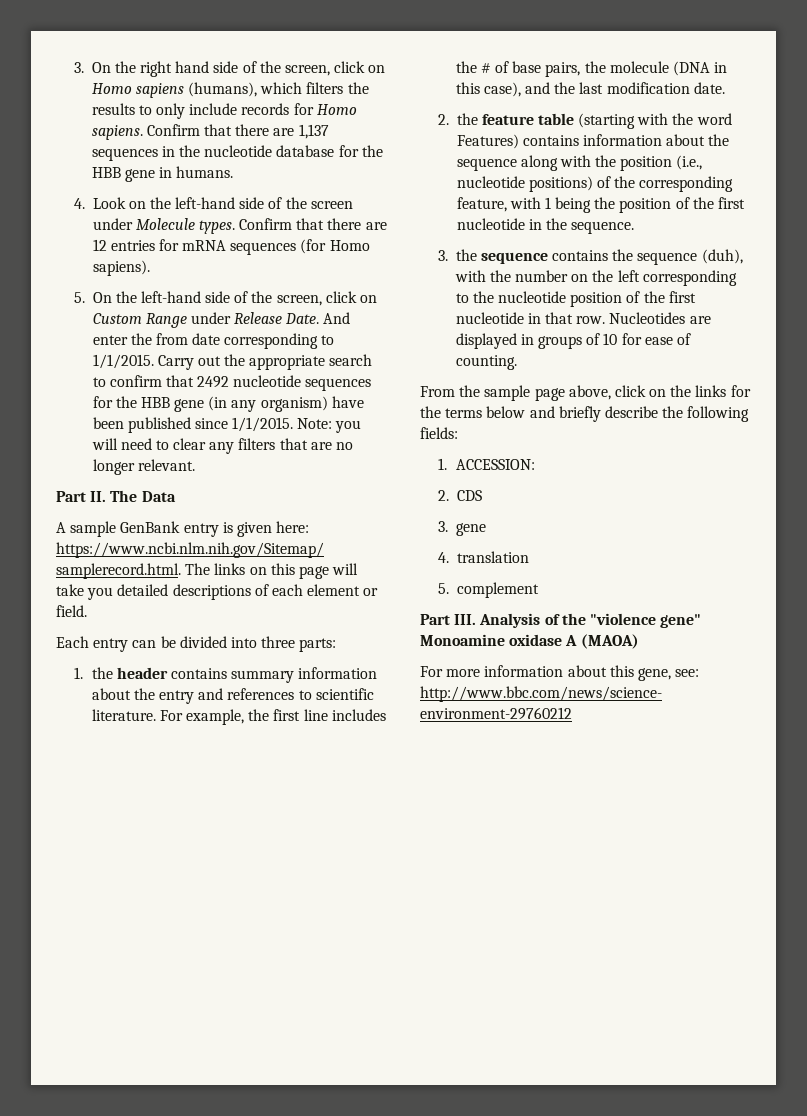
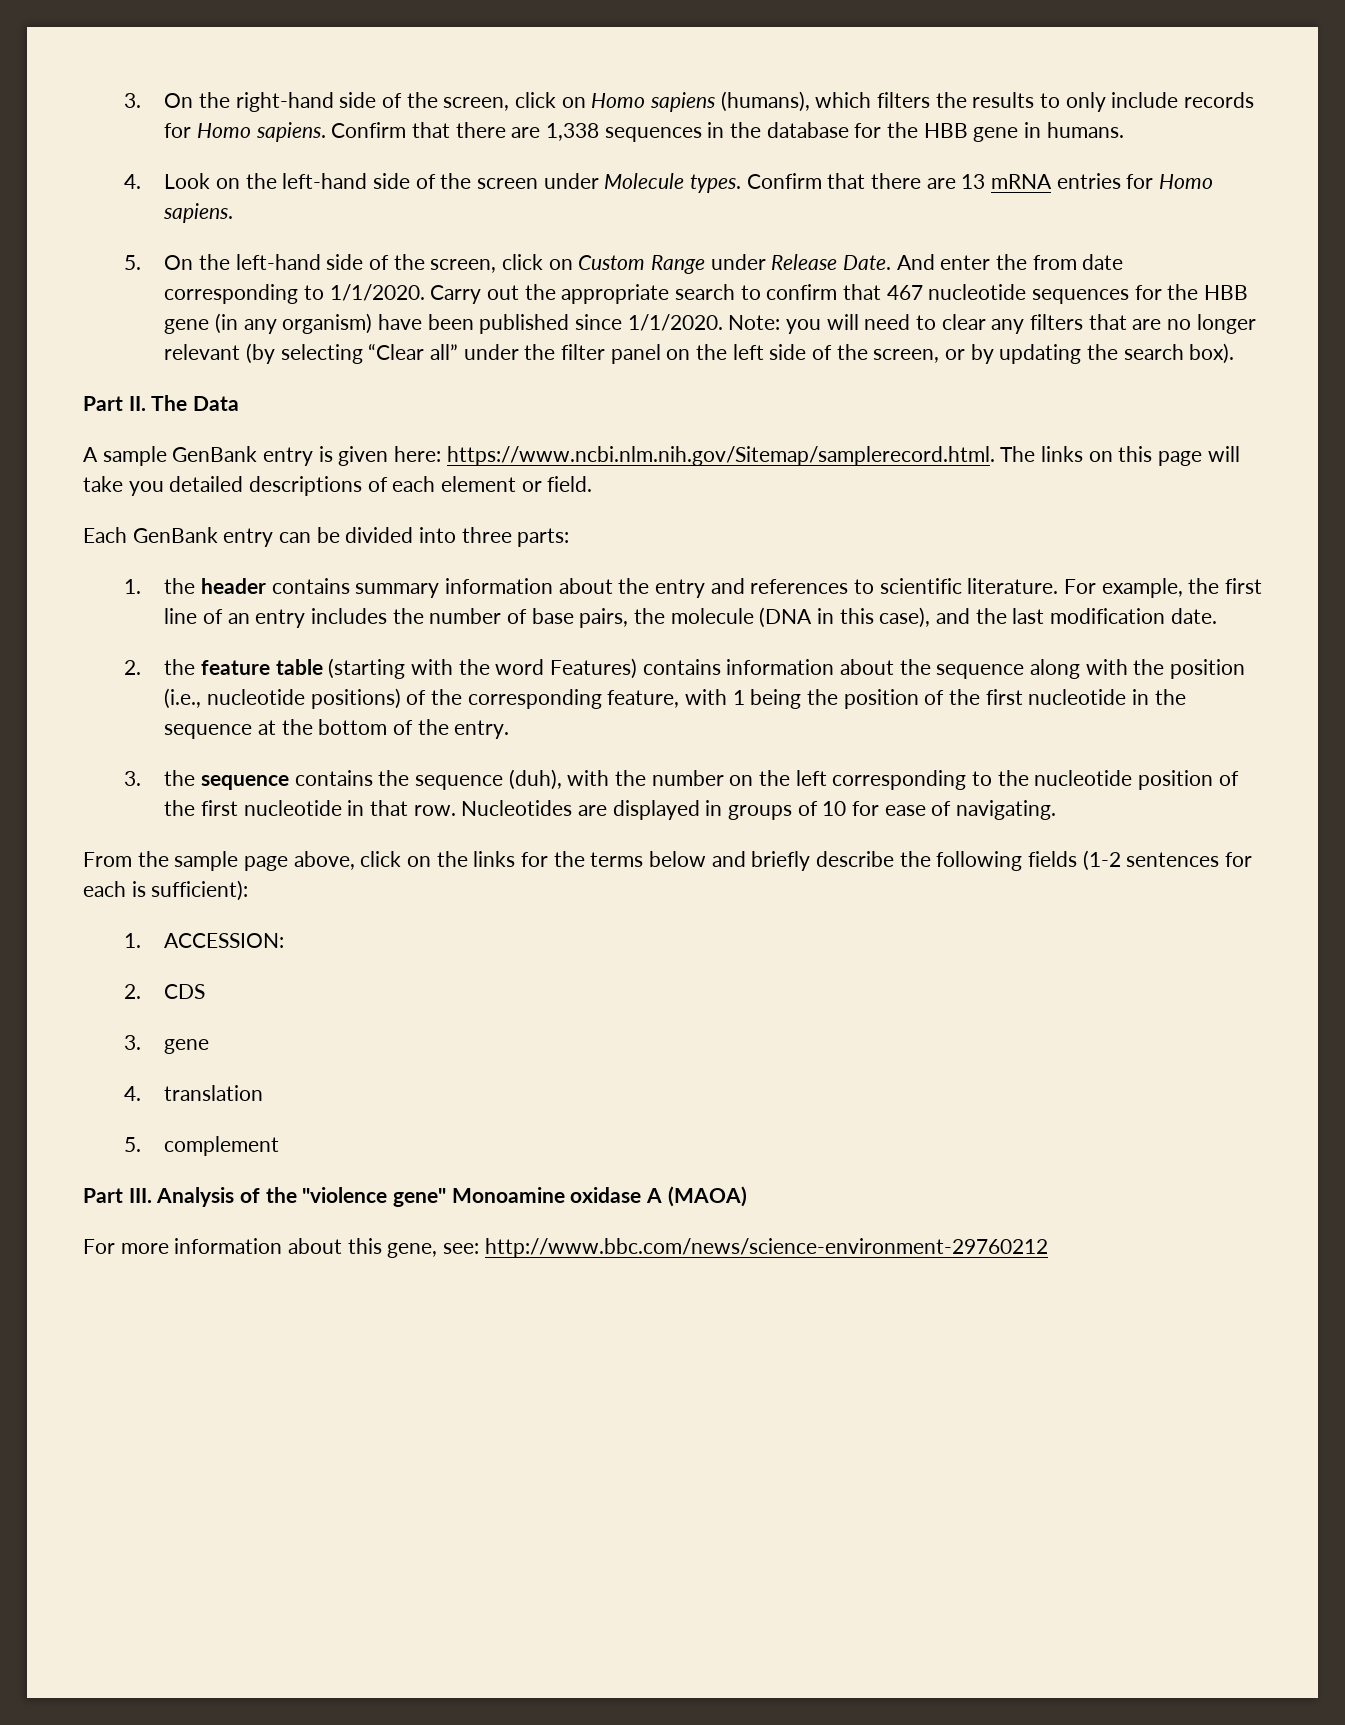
- 3. On the right hand side of the screen, click on Homo sapiens (humans), which filters the results to only include records for Homo sapiens.
+ 3. On the right-hand side of the screen, click on Homo sapiens (humans), which filters the results to only include records for Homo sapiens.
- Confirm that there are 1,137 sequences in the nucleotide database for the HBB gene in humans.
+ Confirm that there are 1,338 sequences in the database for the HBB gene in humans.
- Confirm that there are 12 entries for mRNA sequences (for Homo sapiens).
+ Confirm that there are 13 mRNA entries for Homo sapiens.
- And enter the from date corresponding to 1/1/2015.
+ And enter the from date corresponding to 1/1/2020.
- Carry out the appropriate search to confirm that 2492 nucleotide sequences for the HBB gene (in any organism) have been published since 1/1/2015.
+ Carry out the appropriate search to confirm that 467 nucleotide sequences for the HBB gene (in any organism) have been published since 1/1/2020.
- Note: you will need to clear any filters that are no longer relevant.
+ Note: you will need to clear any filters that are no longer relevant (by selecting “Clear all” under the filter panel on the left side of the screen, or by updating the search box).
- Each entry can be divided into three parts:
+ Each GenBank entry can be divided into three parts:
- For example, the first line includes the # of base pairs, the molecule (DNA in this case), and the last modification date.
+ For example, the first line of an entry includes the number of base pairs, the molecule (DNA in this case), and the last modification date.
- 2. the feature table (starting with the word Features) contains information about the sequence along with the position (i.e., nucleotide positions) of the corresponding feature, with 1 being the position of the first nucleotide in the sequence.
+ 2. the feature table (starting with the word Features) contains information about the sequence along with the position (i.e., nucleotide positions) of the corresponding feature, with 1 being the position of the first nucleotide in the sequence at the bottom of the entry.
- Nucleotides are displayed in groups of 10 for ease of counting.
+ Nucleotides are displayed in groups of 10 for ease of navigating.
- From the sample page above, click on the links for the terms below and briefly describe the following fields:
+ From the sample page above, click on the links for the terms below and briefly describe the following fields (1-2 sentences for each is sufficient):

